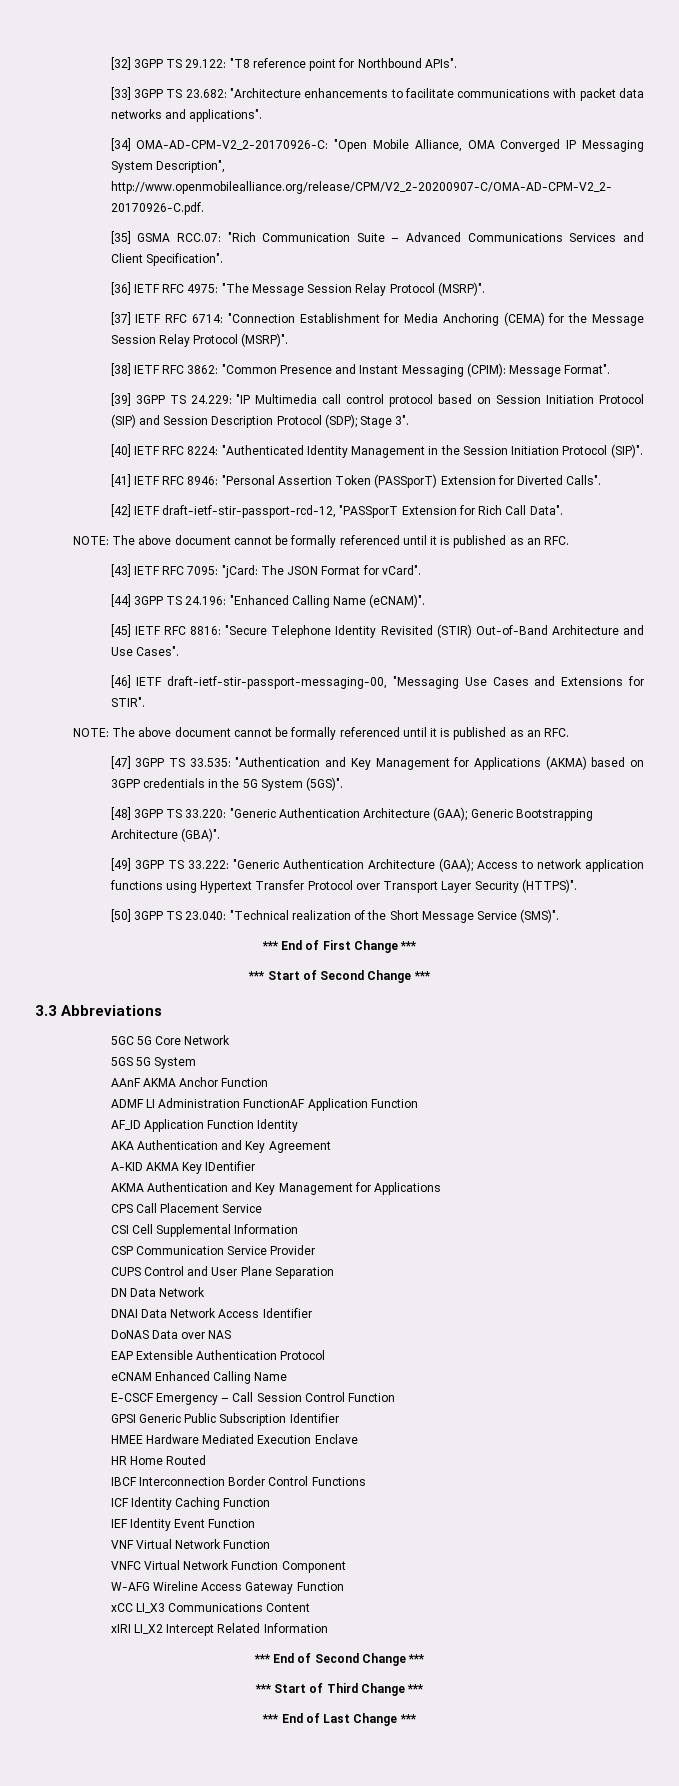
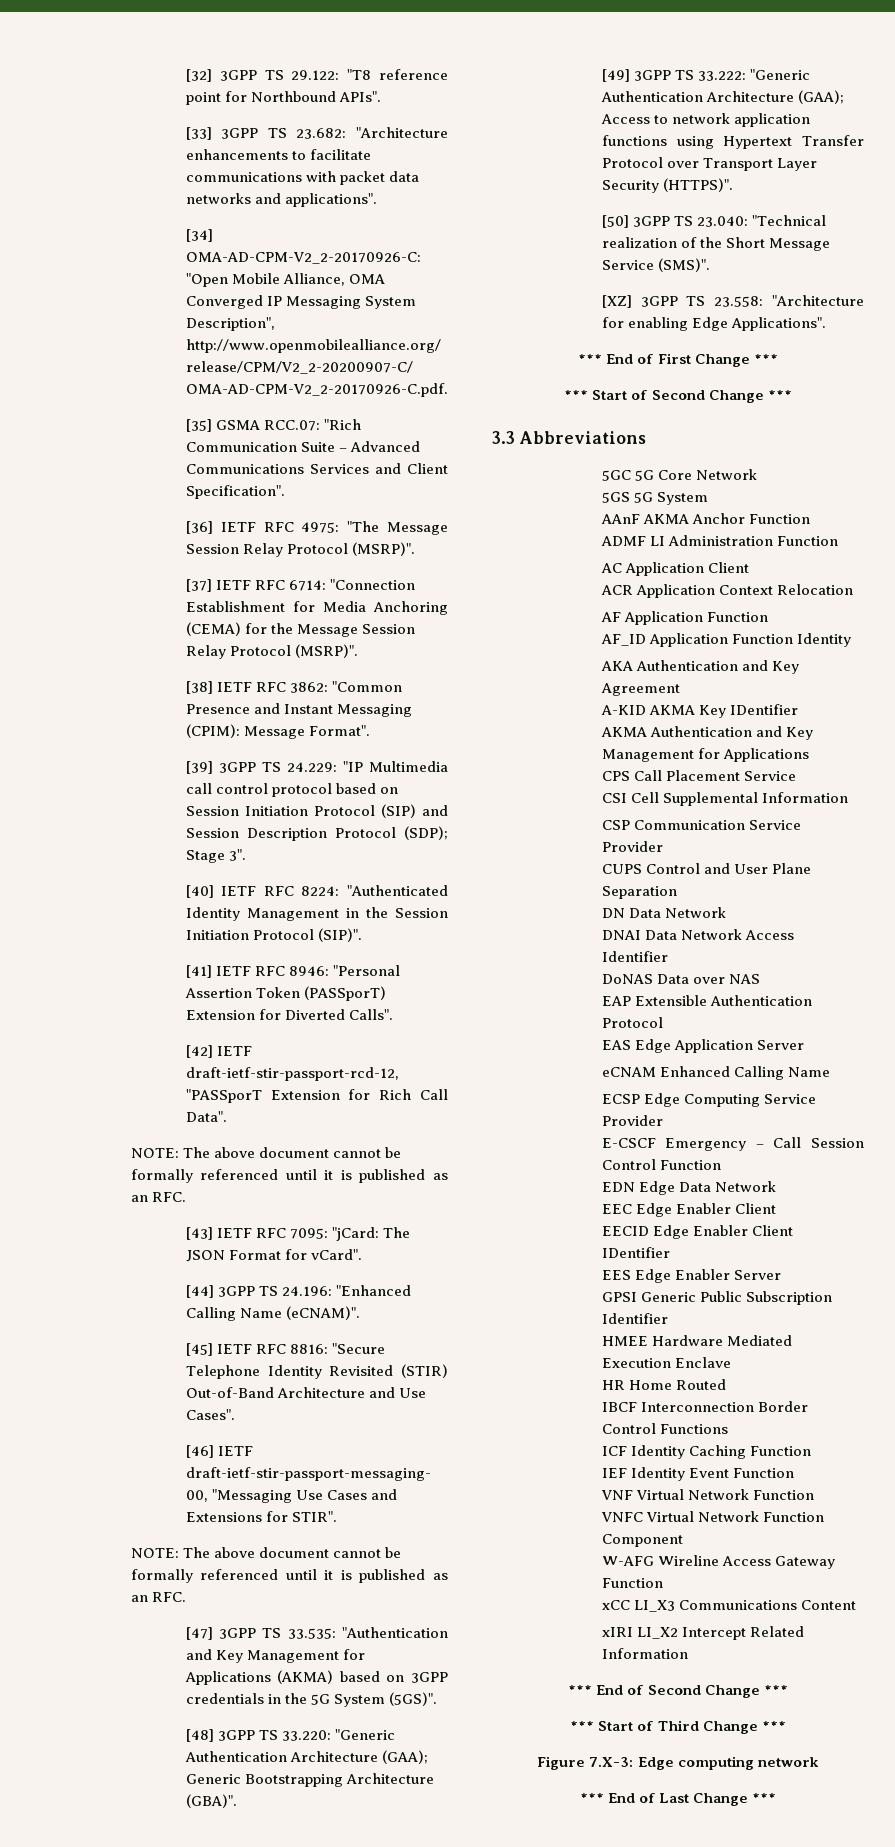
+ [XZ] 3GPP TS 23.558: "Architecture for enabling Edge Applications".
- ADMF LI Administration FunctionAF Application Function
+ ADMF LI Administration Function
+ AC Application Client
+ ACR Application Context Relocation
+ AF Application Function
+ EAS Edge Application Server
+ ECSP Edge Computing Service Provider
+ EDN Edge Data Network
+ EEC Edge Enabler Client
+ EECID Edge Enabler Client IDentifier
+ EES Edge Enabler Server
+ Figure 7.X-3: Edge computing network

